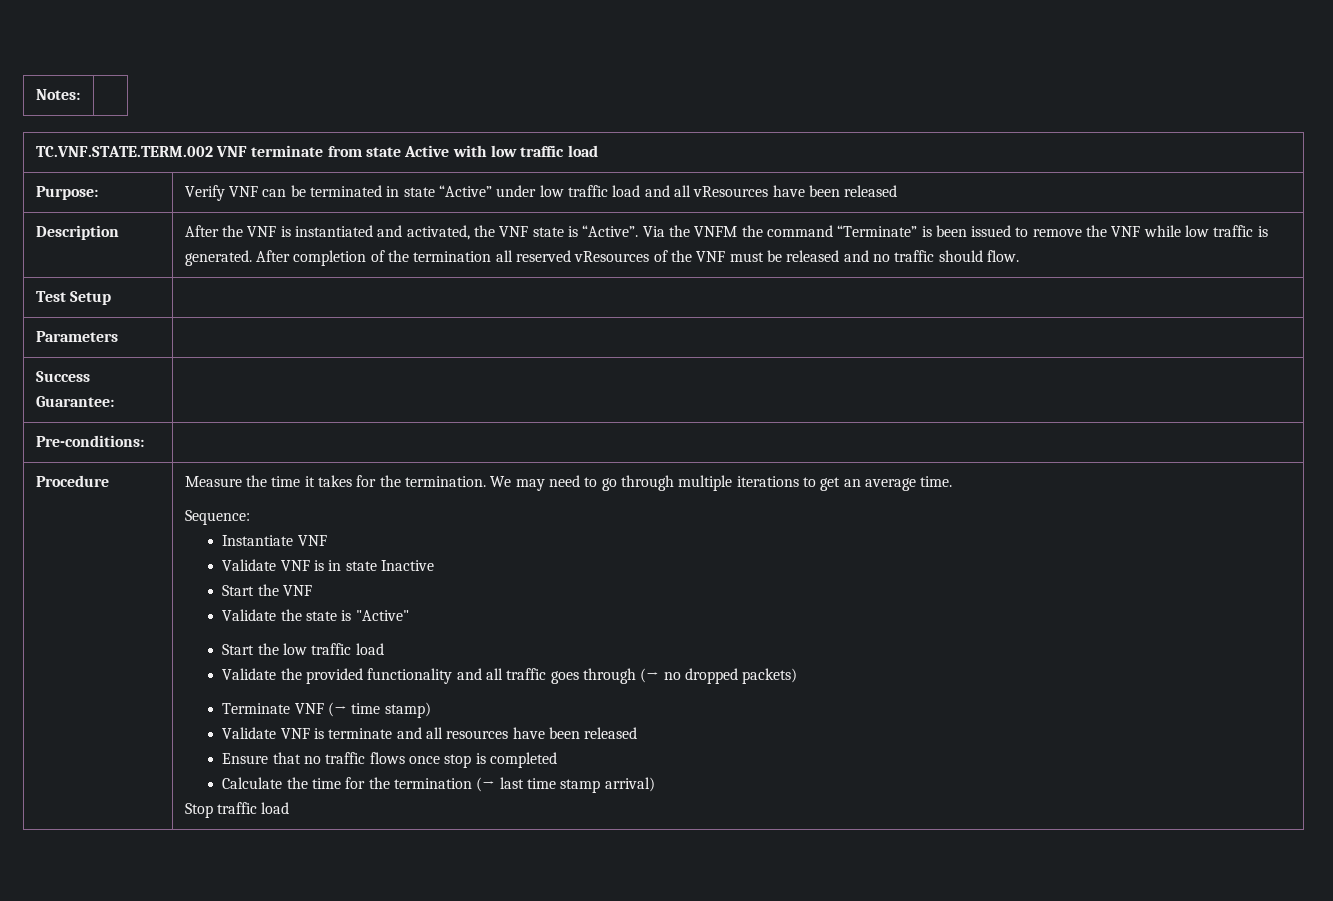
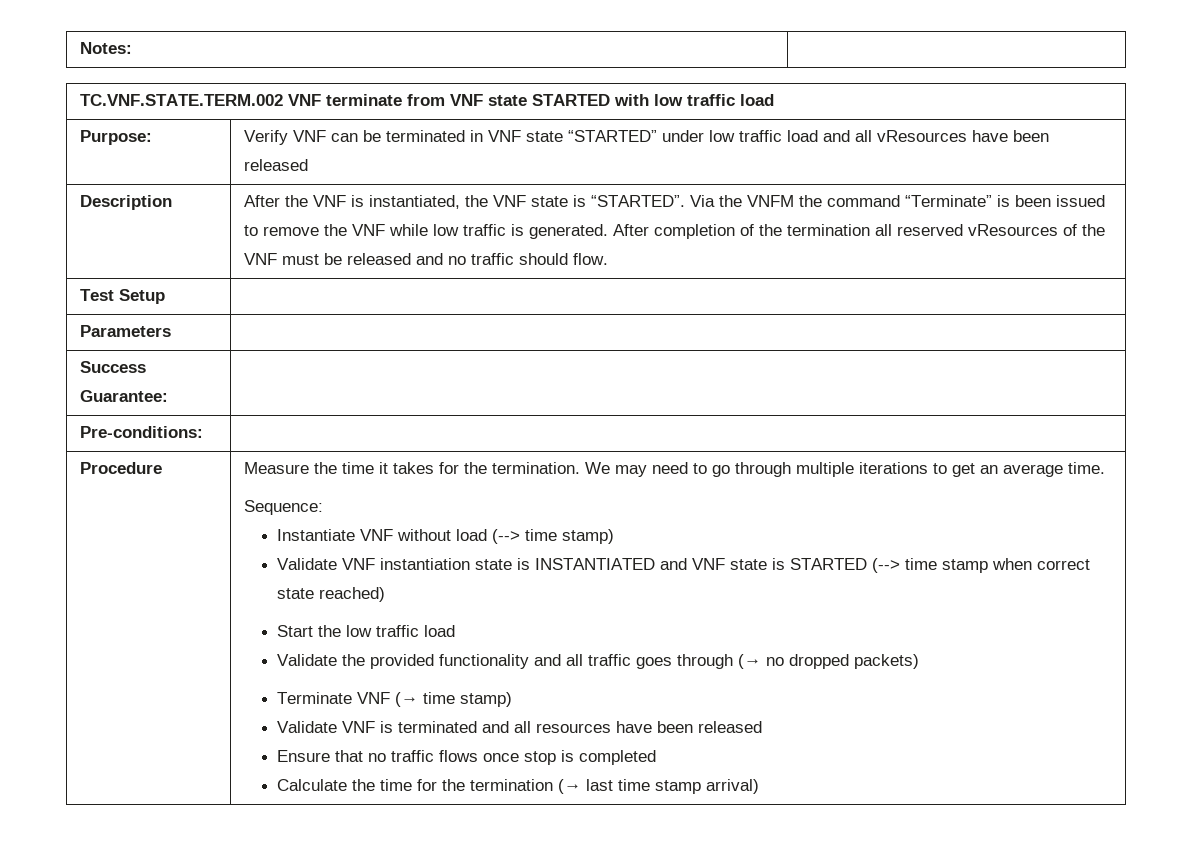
- TC.VNF.STATE.TERM.002 VNF terminate from state Active with low traffic load
+ TC.VNF.STATE.TERM.002 VNF terminate from VNF state STARTED with low traffic load
- Purpose: | Verify VNF can be terminated in state “Active” under low traffic load and all vResources have been released
+ Purpose: | Verify VNF can be terminated in VNF state “STARTED” under low traffic load and all vResources have been released
- After the VNF is instantiated and activated, the VNF state is “Active”.
+ After the VNF is instantiated, the VNF state is “STARTED”.
- Instantiate VNF
- Validate VNF is in state Inactive
- Start the VNF
- Validate the state is "Active"
+ Instantiate VNF without load (--> time stamp)
+ Validate VNF instantiation state is INSTANTIATED and VNF state is STARTED (--> time stamp when correct state reached)
- Validate VNF is terminate and all resources have been released
+ Validate VNF is terminated and all resources have been released
- Stop traffic load

